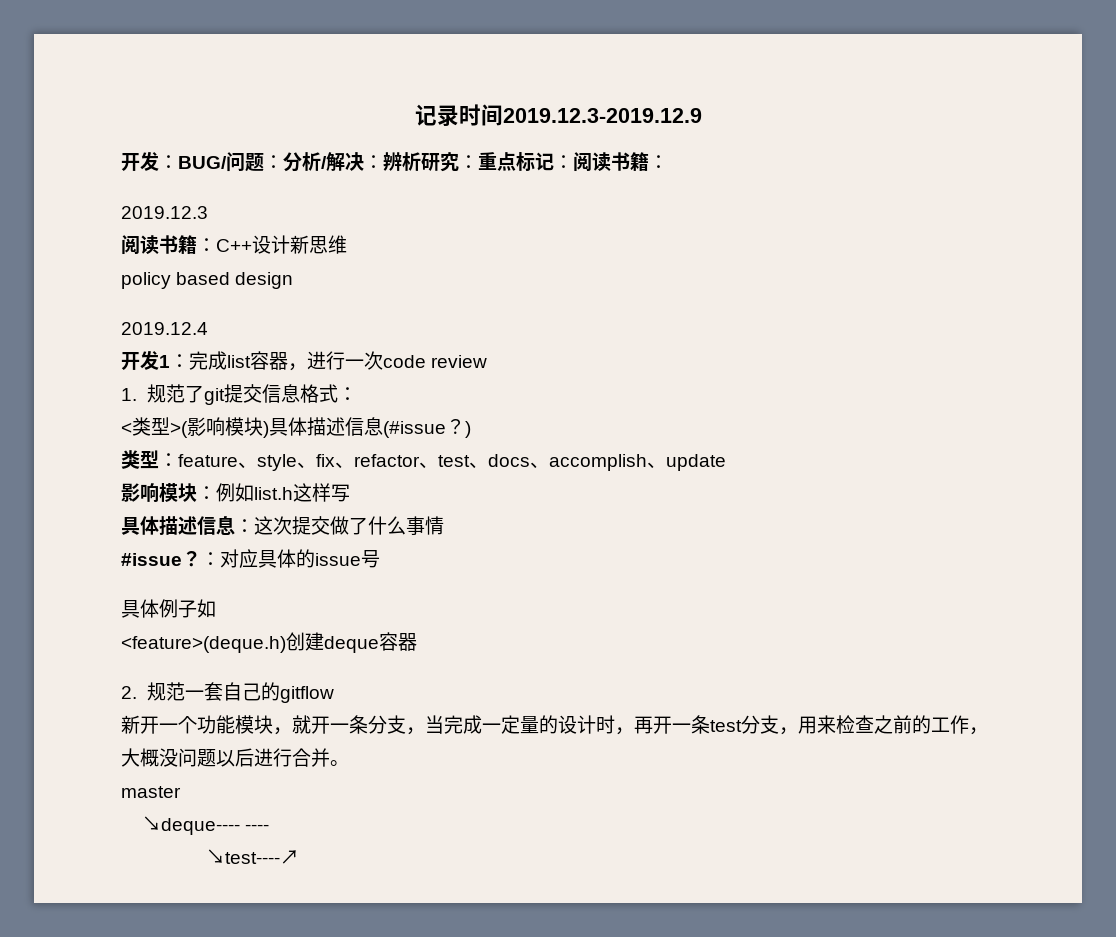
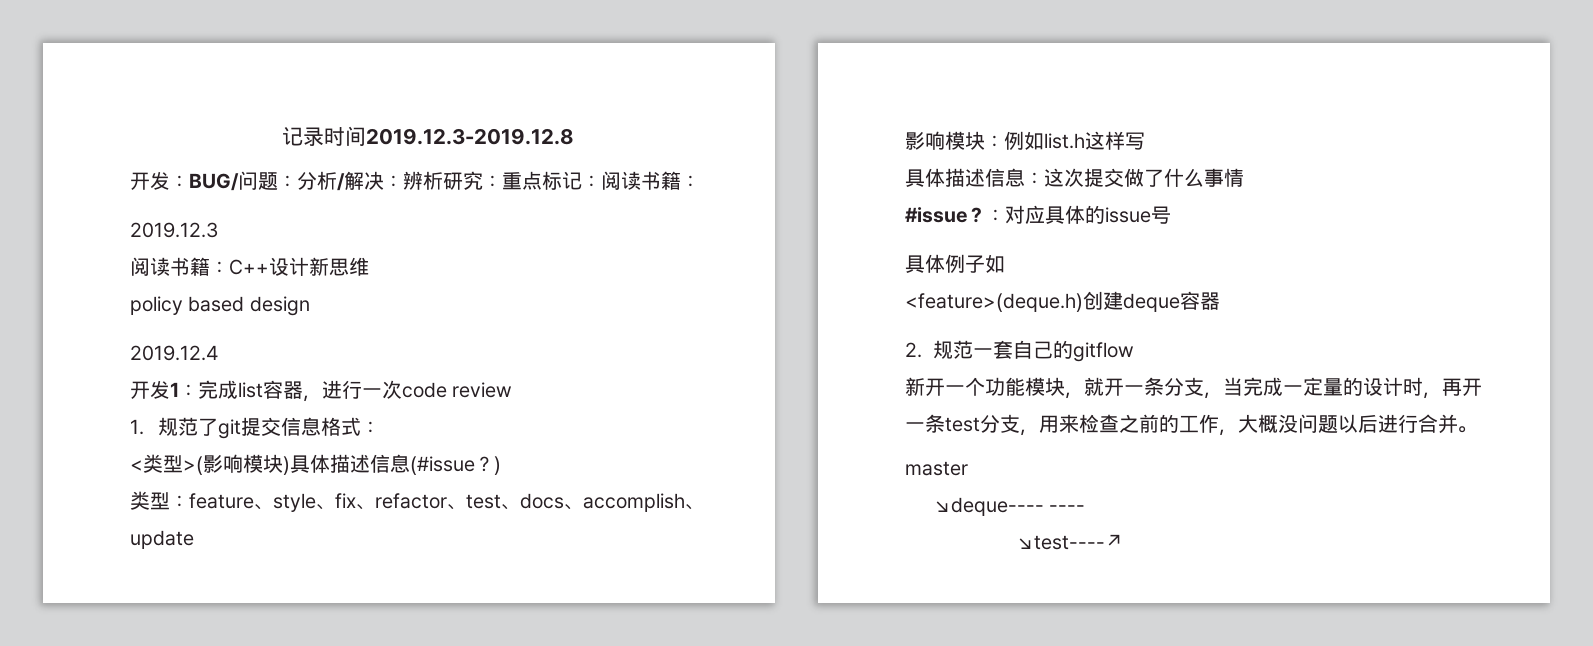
- 记录时间2019.12.3-2019.12.9
+ 记录时间2019.12.3-2019.12.8

